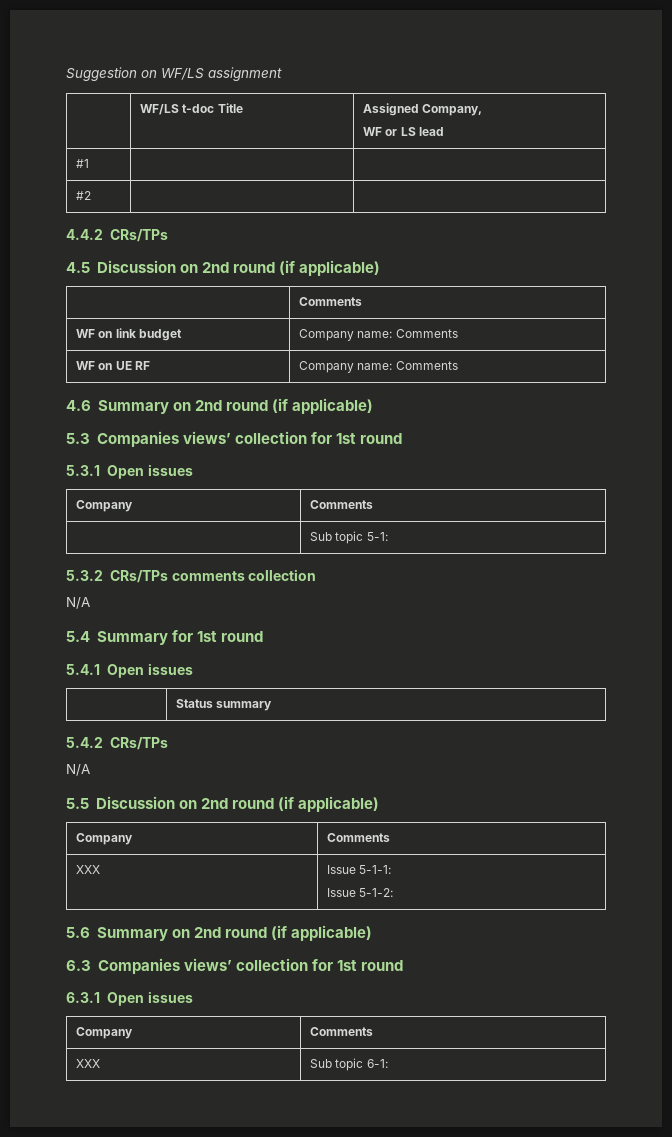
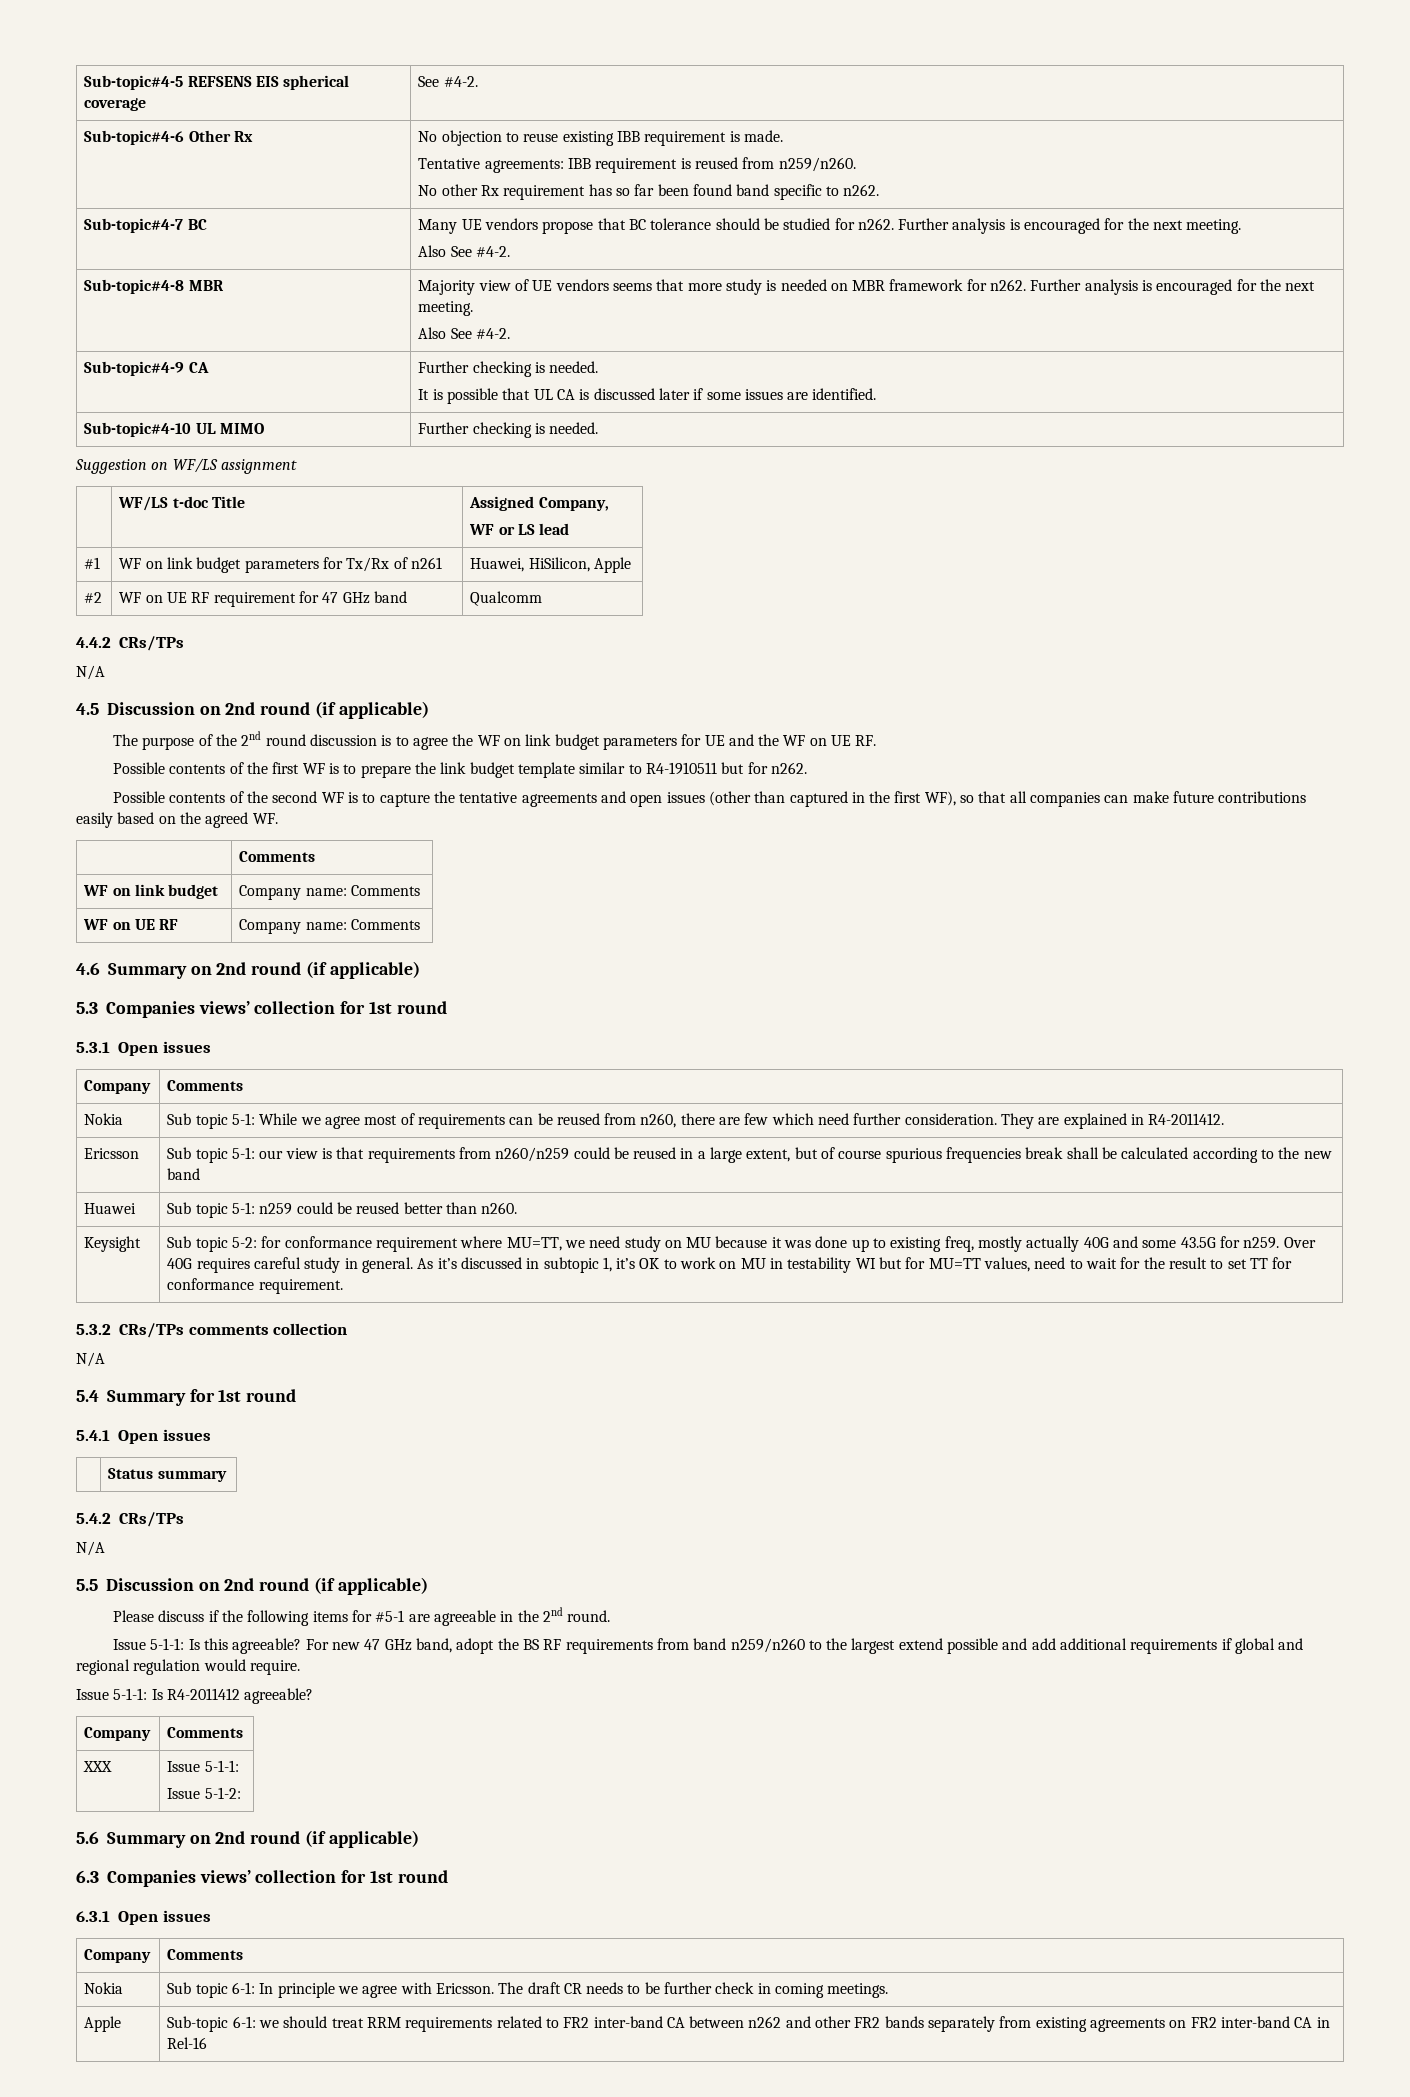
+ Sub-topic#4-5 REFSENS EIS spherical coverage | See #4-2.
+ Sub-topic#4-6 Other Rx | No objection to reuse existing IBB requirement is made.
+ Tentative agreements: IBB requirement is reused from n259/n260.
+ No other Rx requirement has so far been found band specific to n262.
+ Sub-topic#4-7 BC | Many UE vendors propose that BC tolerance should be studied for n262. Further analysis is encouraged for the next meeting.
+ Also See #4-2.
+ Sub-topic#4-8 MBR | Majority view of UE vendors seems that more study is needed on MBR framework for n262. Further analysis is encouraged for the next meeting.
+ Also See #4-2.
+ Sub-topic#4-9 CA | Further checking is needed.
+ It is possible that UL CA is discussed later if some issues are identified.
+ Sub-topic#4-10 UL MIMO | Further checking is needed.
- #1 | |
- #2 | |
+ #1 | WF on link budget parameters for Tx/Rx of n261 | Huawei, HiSilicon, Apple
+ #2 | WF on UE RF requirement for 47 GHz band | Qualcomm
  4.4.2 CRs/TPs
+ N/A
+ The purpose of the 2nd round discussion is to agree the WF on link budget parameters for UE and the WF on UE RF.
+ Possible contents of the first WF is to prepare the link budget template similar to R4-1910511 but for n262.
+ Possible contents of the second WF is to capture the tentative agreements and open issues (other than captured in the first WF), so that all companies can make future contributions easily based on the agreed WF.
- | Sub topic 5-1:
+ Nokia | Sub topic 5-1: While we agree most of requirements can be reused from n260, there are few which need further consideration. They are explained in R4-2011412.
+ Ericsson | Sub topic 5-1: our view is that requirements from n260/n259 could be reused in a large extent, but of course spurious frequencies break shall be calculated according to the new band
+ Huawei | Sub topic 5-1: n259 could be reused better than n260.
+ Keysight | Sub topic 5-2: for conformance requirement where MU=TT, we need study on MU because it was done up to existing freq, mostly actually 40G and some 43.5G for n259. Over 40G requires careful study in general. As it’s discussed in subtopic 1, it’s OK to work on MU in testability WI but for MU=TT values, need to wait for the result to set TT for conformance requirement.
+ Please discuss if the following items for #5-1 are agreeable in the 2nd round.
+ Issue 5-1-1: Is this agreeable? For new 47 GHz band, adopt the BS RF requirements from band n259/n260 to the largest extend possible and add additional requirements if global and regional regulation would require.
+ Issue 5-1-1: Is R4-2011412 agreeable?
- XXX | Sub topic 6-1:
+ Nokia | Sub topic 6-1: In principle we agree with Ericsson. The draft CR needs to be further check in coming meetings.
+ Apple | Sub-topic 6-1: we should treat RRM requirements related to FR2 inter-band CA between n262 and other FR2 bands separately from existing agreements on FR2 inter-band CA in Rel-16

